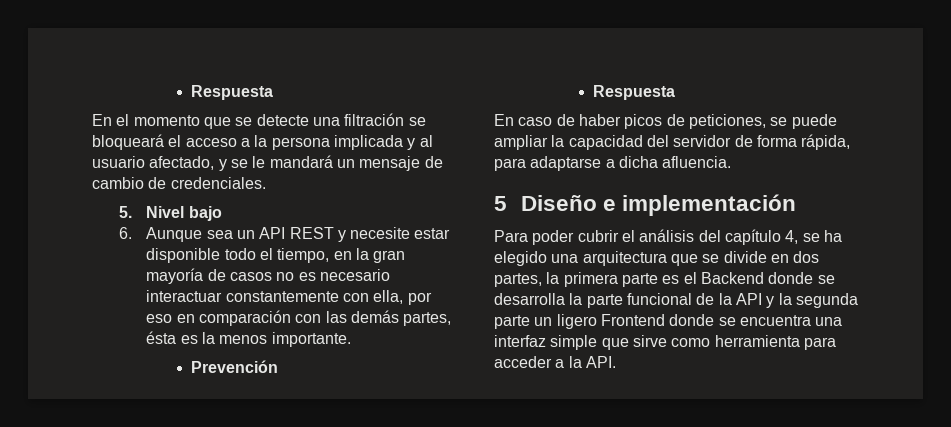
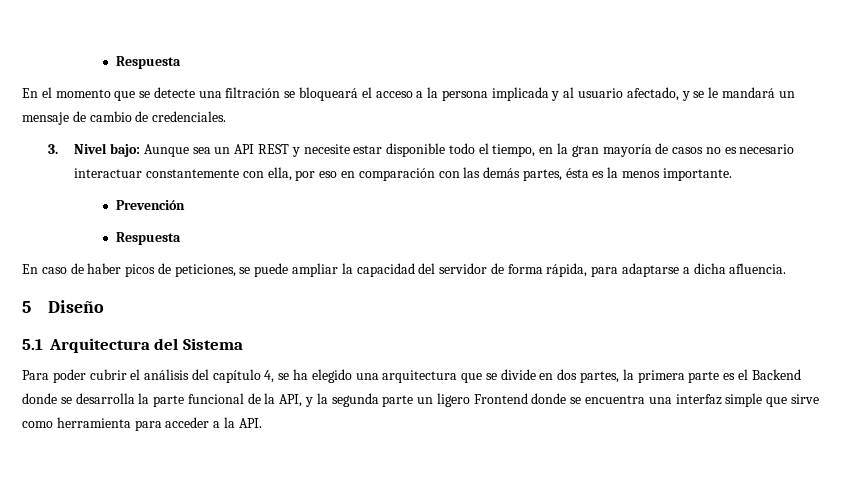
- 5. Nivel bajo
- 6. Aunque sea un API REST y necesite estar disponible todo el tiempo, en la gran mayoría de casos no es necesario interactuar constantemente con ella, por eso en comparación con las demás partes, ésta es la menos importante.
+ 3. Nivel bajo: Aunque sea un API REST y necesite estar disponible todo el tiempo, en la gran mayoría de casos no es necesario interactuar constantemente con ella, por eso en comparación con las demás partes, ésta es la menos importante.
- 5 Diseño e implementación
+ 5 Diseño
+ 5.1 Arquitectura del Sistema
- Para poder cubrir el análisis del capítulo 4, se ha elegido una arquitectura que se divide en dos partes, la primera parte es el Backend donde se desarrolla la parte funcional de la API y la segunda parte un ligero Frontend donde se encuentra una interfaz simple que sirve como herramienta para acceder a la API.
+ Para poder cubrir el análisis del capítulo 4, se ha elegido una arquitectura que se divide en dos partes, la primera parte es el Backend donde se desarrolla la parte funcional de la API, y la segunda parte un ligero Frontend donde se encuentra una interfaz simple que sirve como herramienta para acceder a la API.

